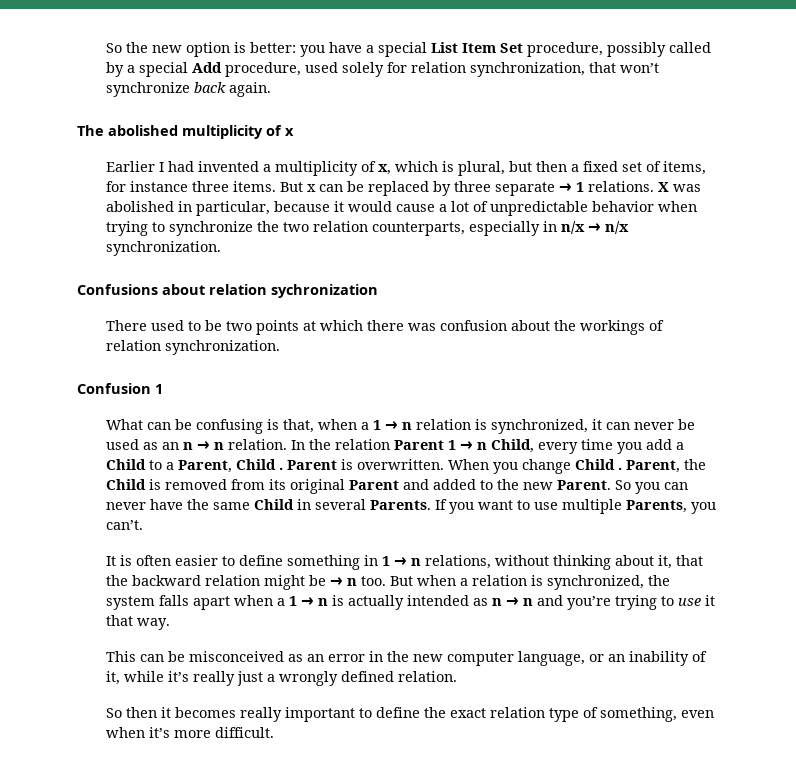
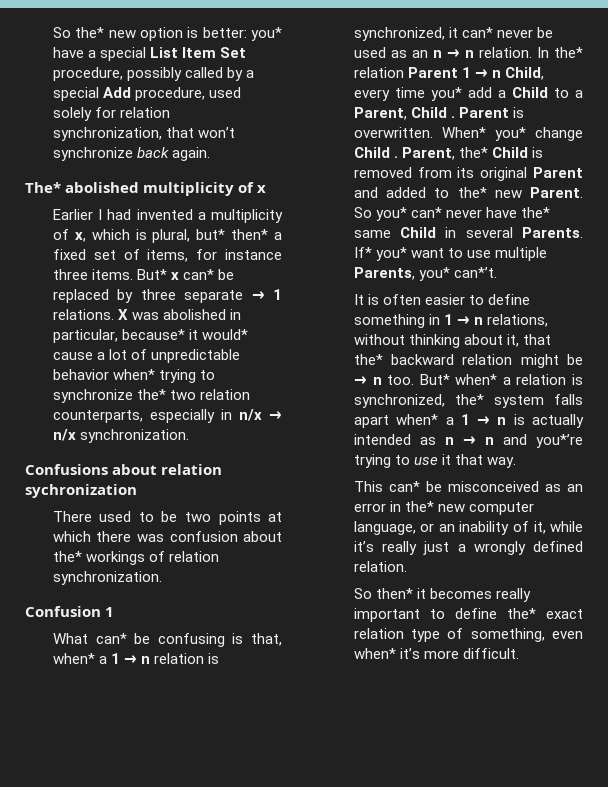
- So the new option is better: you have a special List Item Set procedure, possibly called by a special Add procedure, used solely for relation synchronization, that won’t synchronize back again.
+ So the* new option is better: you* have a special List Item Set procedure, possibly called by a special Add procedure, used solely for relation synchronization, that won’t synchronize back again.
- The abolished multiplicity of x
+ The* abolished multiplicity of x
- Earlier I had invented a multiplicity of x, which is plural, but then a fixed set of items, for instance three items.
+ Earlier I had invented a multiplicity of x, which is plural, but* then* a fixed set of items, for instance three items.
- But x can be replaced by three separate → 1 relations.
+ But* x can* be replaced by three separate → 1 relations.
- X was abolished in particular, because it would cause a lot of unpredictable behavior when trying to synchronize the two relation counterparts, especially in n/x → n/x synchronization.
+ X was abolished in particular, because* it would* cause a lot of unpredictable behavior when* trying to synchronize the* two relation counterparts, especially in n/x → n/x synchronization.
- There used to be two points at which there was confusion about the workings of relation synchronization.
+ There used to be two points at which there was confusion about the* workings of relation synchronization.
- What can be confusing is that, when a 1 → n relation is synchronized, it can never be used as an n → n relation.
+ What can* be confusing is that, when* a 1 → n relation is synchronized, it can* never be used as an n → n relation.
- In the relation Parent 1 → n Child, every time you add a Child to a Parent, Child .
+ In the* relation Parent 1 → n Child, every time you* add a Child to a Parent, Child .
- When you change Child .
+ When* you* change Child .
- Parent, the Child is removed from its original Parent and added to the new Parent.
+ Parent, the* Child is removed from its original Parent and added to the* new Parent.
- So you can never have the same Child in several Parents.
+ So you* can* never have the* same Child in several Parents.
- If you want to use multiple Parents, you can’t.
+ If* you* want to use multiple Parents, you* can*’t.
- It is often easier to define something in 1 → n relations, without thinking about it, that the backward relation might be → n too.
+ It is often easier to define something in 1 → n relations, without thinking about it, that the* backward relation might be → n too.
- But when a relation is synchronized, the system falls apart when a 1 → n is actually intended as n → n and you’re trying to use it that way.
+ But* when* a relation is synchronized, the* system falls apart when* a 1 → n is actually intended as n → n and you*’re trying to use it that way.
- This can be misconceived as an error in the new computer language, or an inability of it, while it’s really just a wrongly defined relation.
+ This can* be misconceived as an error in the* new computer language, or an inability of it, while it’s really just a wrongly defined relation.
- So then it becomes really important to define the exact relation type of something, even when it’s more difficult.
+ So then* it becomes really important to define the* exact relation type of something, even when* it’s more difficult.

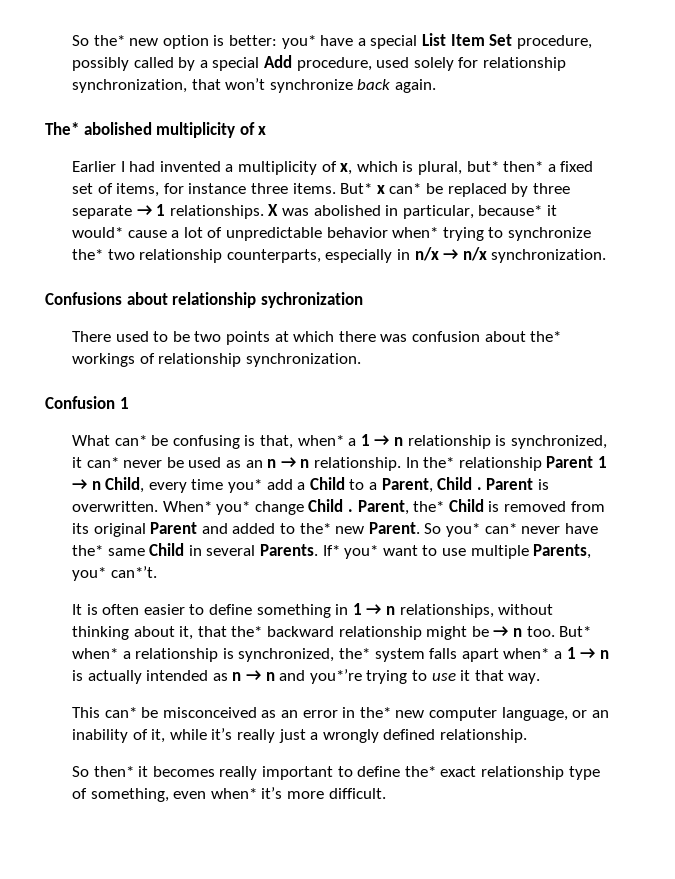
- So the* new option is better: you* have a special List Item Set procedure, possibly called by a special Add procedure, used solely for relation synchronization, that won’t synchronize back again.
+ So the* new option is better: you* have a special List Item Set procedure, possibly called by a special Add procedure, used solely for relationship synchronization, that won’t synchronize back again.
- But* x can* be replaced by three separate → 1 relations.
+ But* x can* be replaced by three separate → 1 relationships.
- X was abolished in particular, because* it would* cause a lot of unpredictable behavior when* trying to synchronize the* two relation counterparts, especially in n/x → n/x synchronization.
+ X was abolished in particular, because* it would* cause a lot of unpredictable behavior when* trying to synchronize the* two relationship counterparts, especially in n/x → n/x synchronization.
- Confusions about relation sychronization
+ Confusions about relationship sychronization
- There used to be two points at which there was confusion about the* workings of relation synchronization.
+ There used to be two points at which there was confusion about the* workings of relationship synchronization.
- What can* be confusing is that, when* a 1 → n relation is synchronized, it can* never be used as an n → n relation.
+ What can* be confusing is that, when* a 1 → n relationship is synchronized, it can* never be used as an n → n relationship.
- In the* relation Parent 1 → n Child, every time you* add a Child to a Parent, Child .
+ In the* relationship Parent 1 → n Child, every time you* add a Child to a Parent, Child .
- It is often easier to define something in 1 → n relations, without thinking about it, that the* backward relation might be → n too.
+ It is often easier to define something in 1 → n relationships, without thinking about it, that the* backward relationship might be → n too.
- But* when* a relation is synchronized, the* system falls apart when* a 1 → n is actually intended as n → n and you*’re trying to use it that way.
+ But* when* a relationship is synchronized, the* system falls apart when* a 1 → n is actually intended as n → n and you*’re trying to use it that way.
- This can* be misconceived as an error in the* new computer language, or an inability of it, while it’s really just a wrongly defined relation.
+ This can* be misconceived as an error in the* new computer language, or an inability of it, while it’s really just a wrongly defined relationship.
- So then* it becomes really important to define the* exact relation type of something, even when* it’s more difficult.
+ So then* it becomes really important to define the* exact relationship type of something, even when* it’s more difficult.

